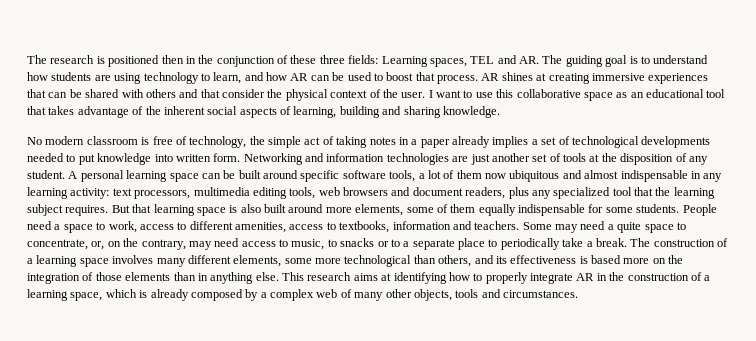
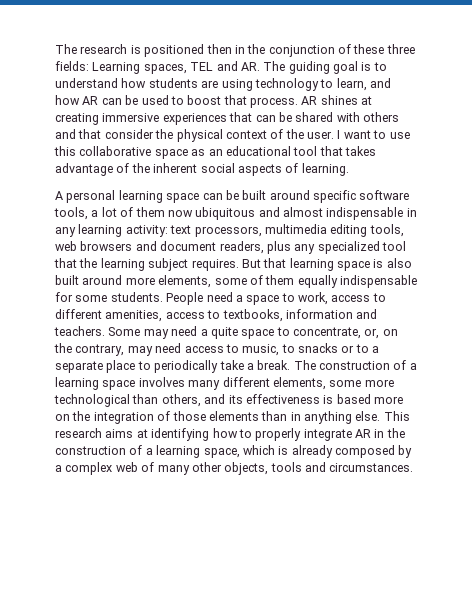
- I want to use this collaborative space as an educational tool that takes advantage of the inherent social aspects of learning, building and sharing knowledge.
- No modern classroom is free of technology, the simple act of taking notes in a paper already implies a set of technological developments needed to put knowledge into written form. Networking and information technologies are just another set of tools at the disposition of any student. A personal learning space can be built around specific software tools, a lot of them now ubiquitous and almost indispensable in any learning activity:
+ I want to use this collaborative space as an educational tool that takes advantage of the inherent social aspects of learning.
+ A personal learning space can be built around specific software tools, a lot of them now ubiquitous and almost indispensable in any learning activity:

